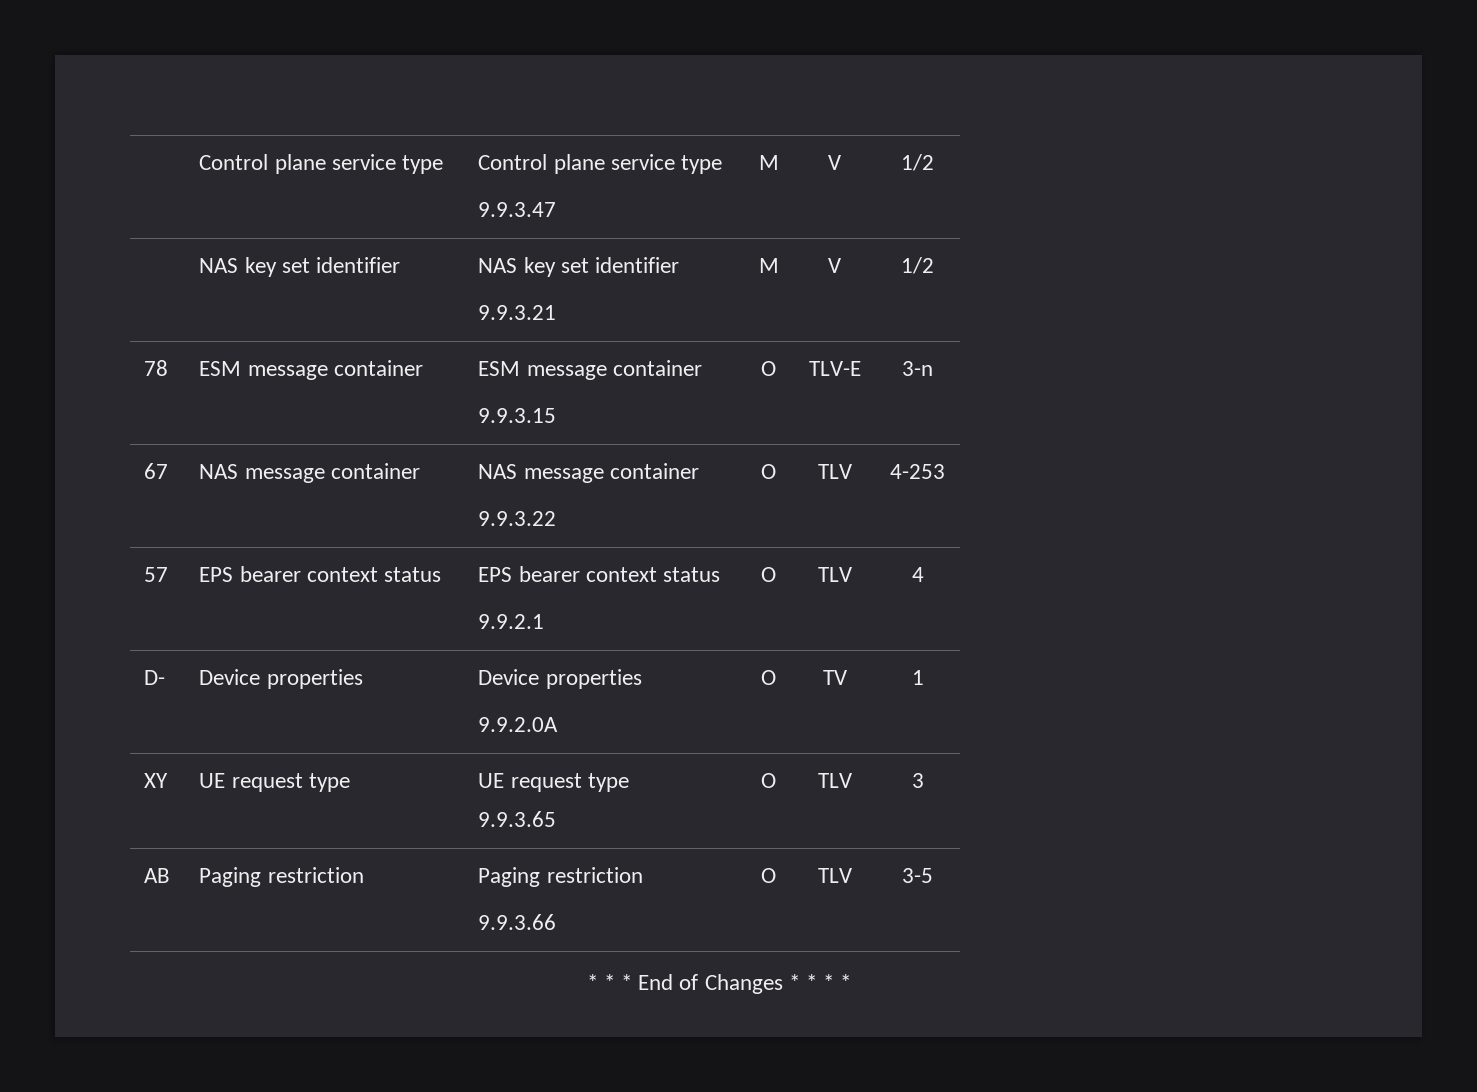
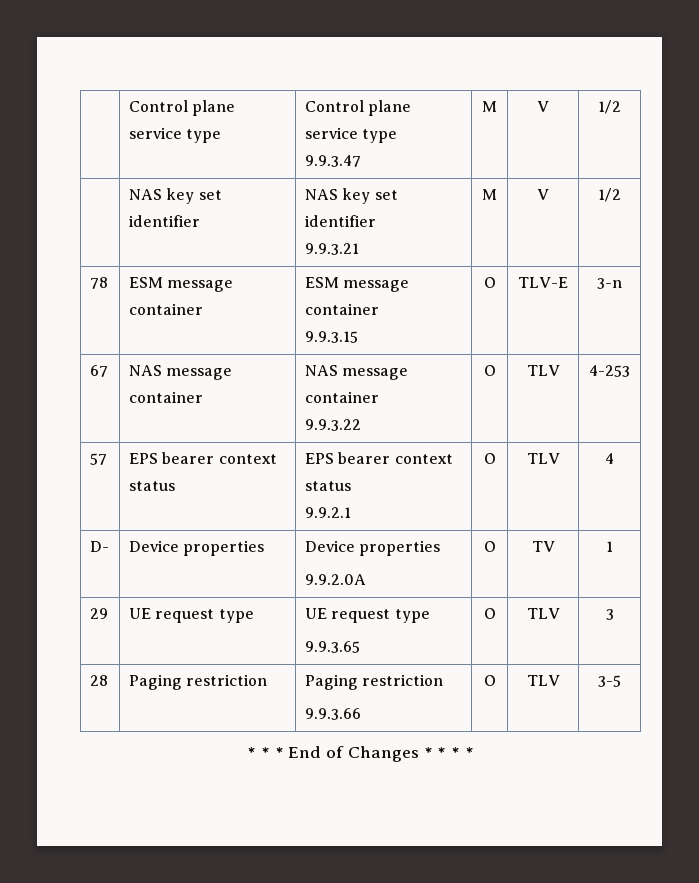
- XY | UE request type | UE request type
+ 29 | UE request type | UE request type
- AB | Paging restriction | Paging restriction
+ 28 | Paging restriction | Paging restriction

